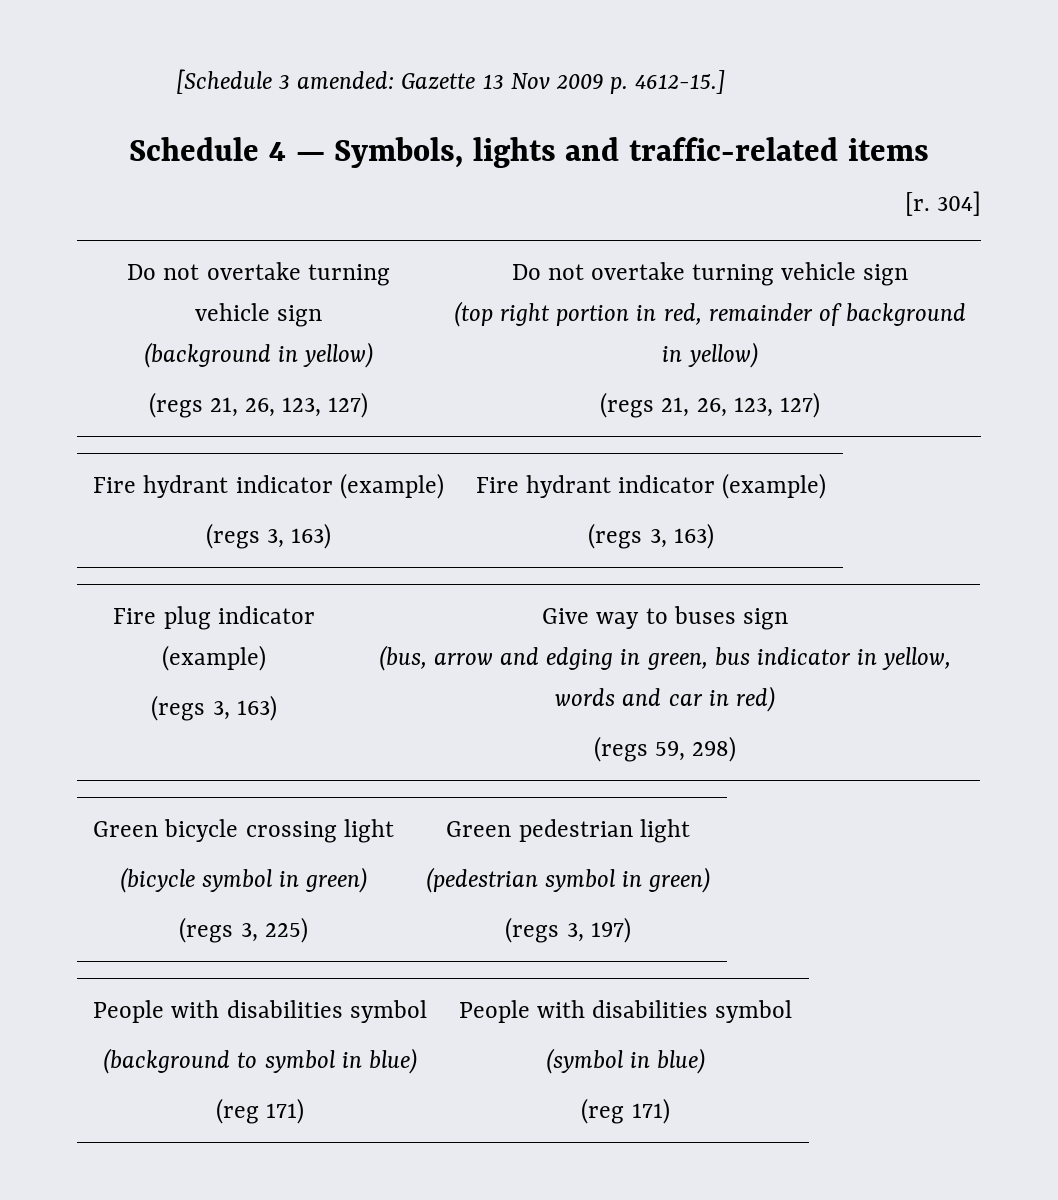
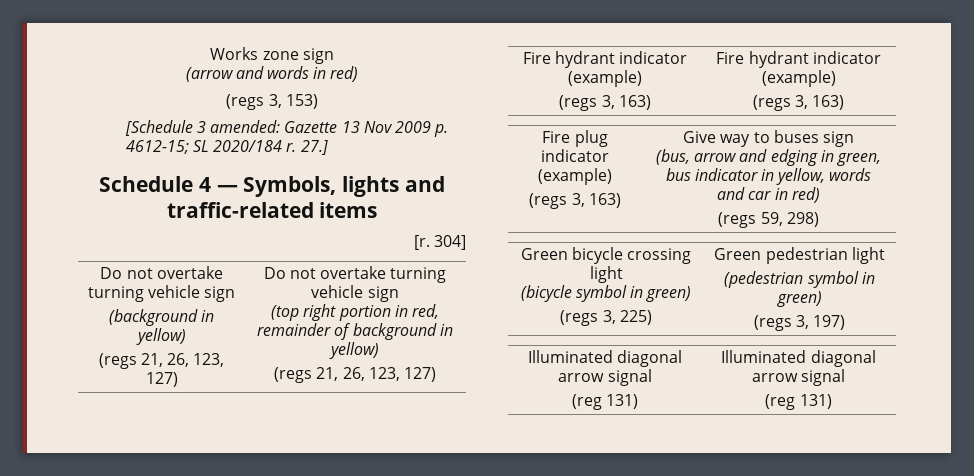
+ Works zone sign
+ (arrow and words in red)
+ (regs 3, 153)
- [Schedule 3 amended: Gazette 13 Nov 2009 p. 4612-15.]
+ [Schedule 3 amended: Gazette 13 Nov 2009 p. 4612-15; SL 2020/184 r. 27.]
  Green bicycle crossing light
  (bicycle symbol in green)
  (regs 3, 225) | Green pedestrian light
  (pedestrian symbol in green)
  (regs 3, 197)
- People with disabilities symbol
- (background to symbol in blue)
- (reg 171) | People with disabilities symbol
- (symbol in blue)
- (reg 171)
+ Illuminated diagonal arrow signal
+ (reg 131) | Illuminated diagonal arrow signal
+ (reg 131)

